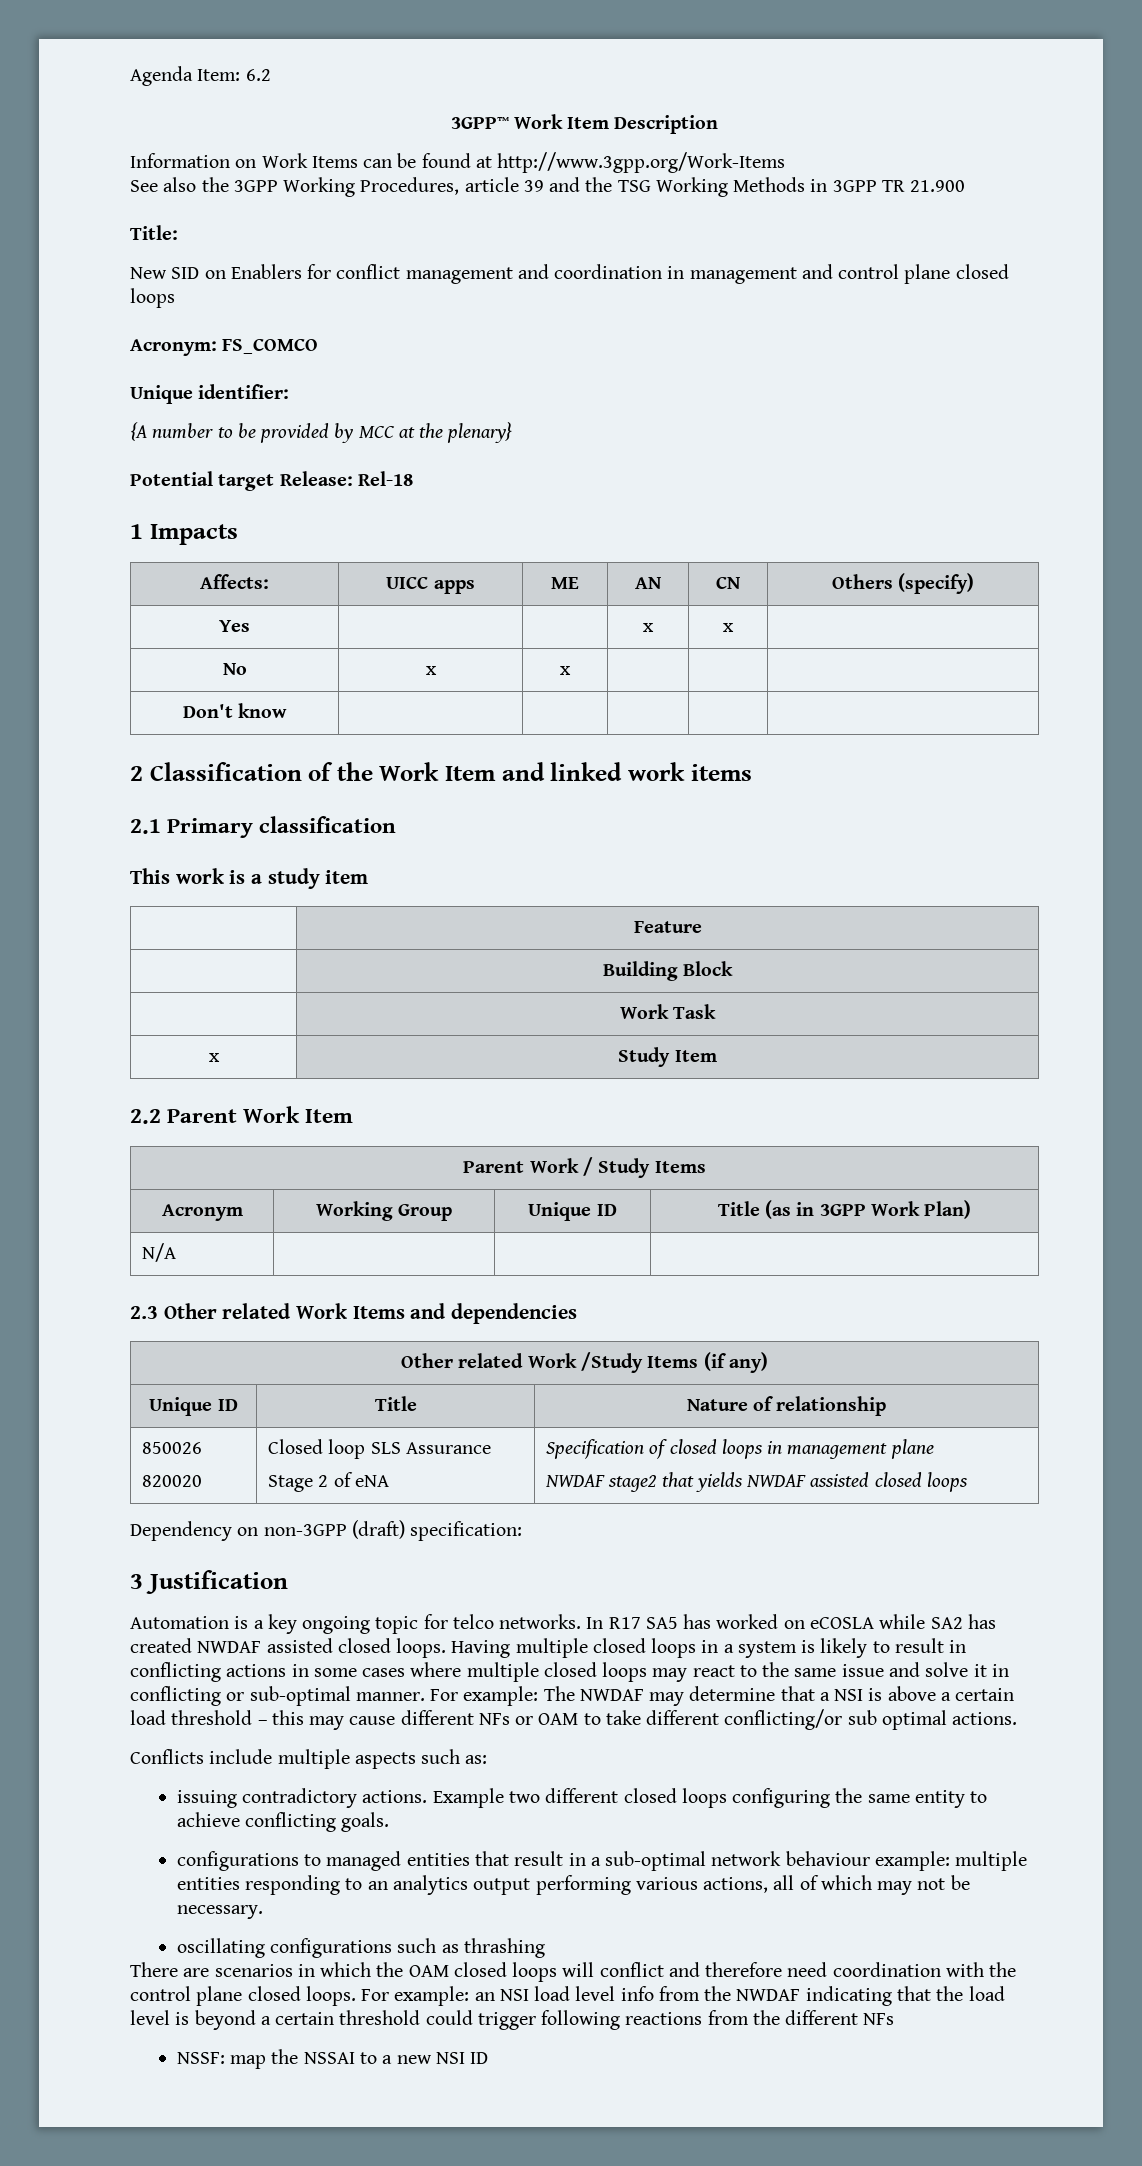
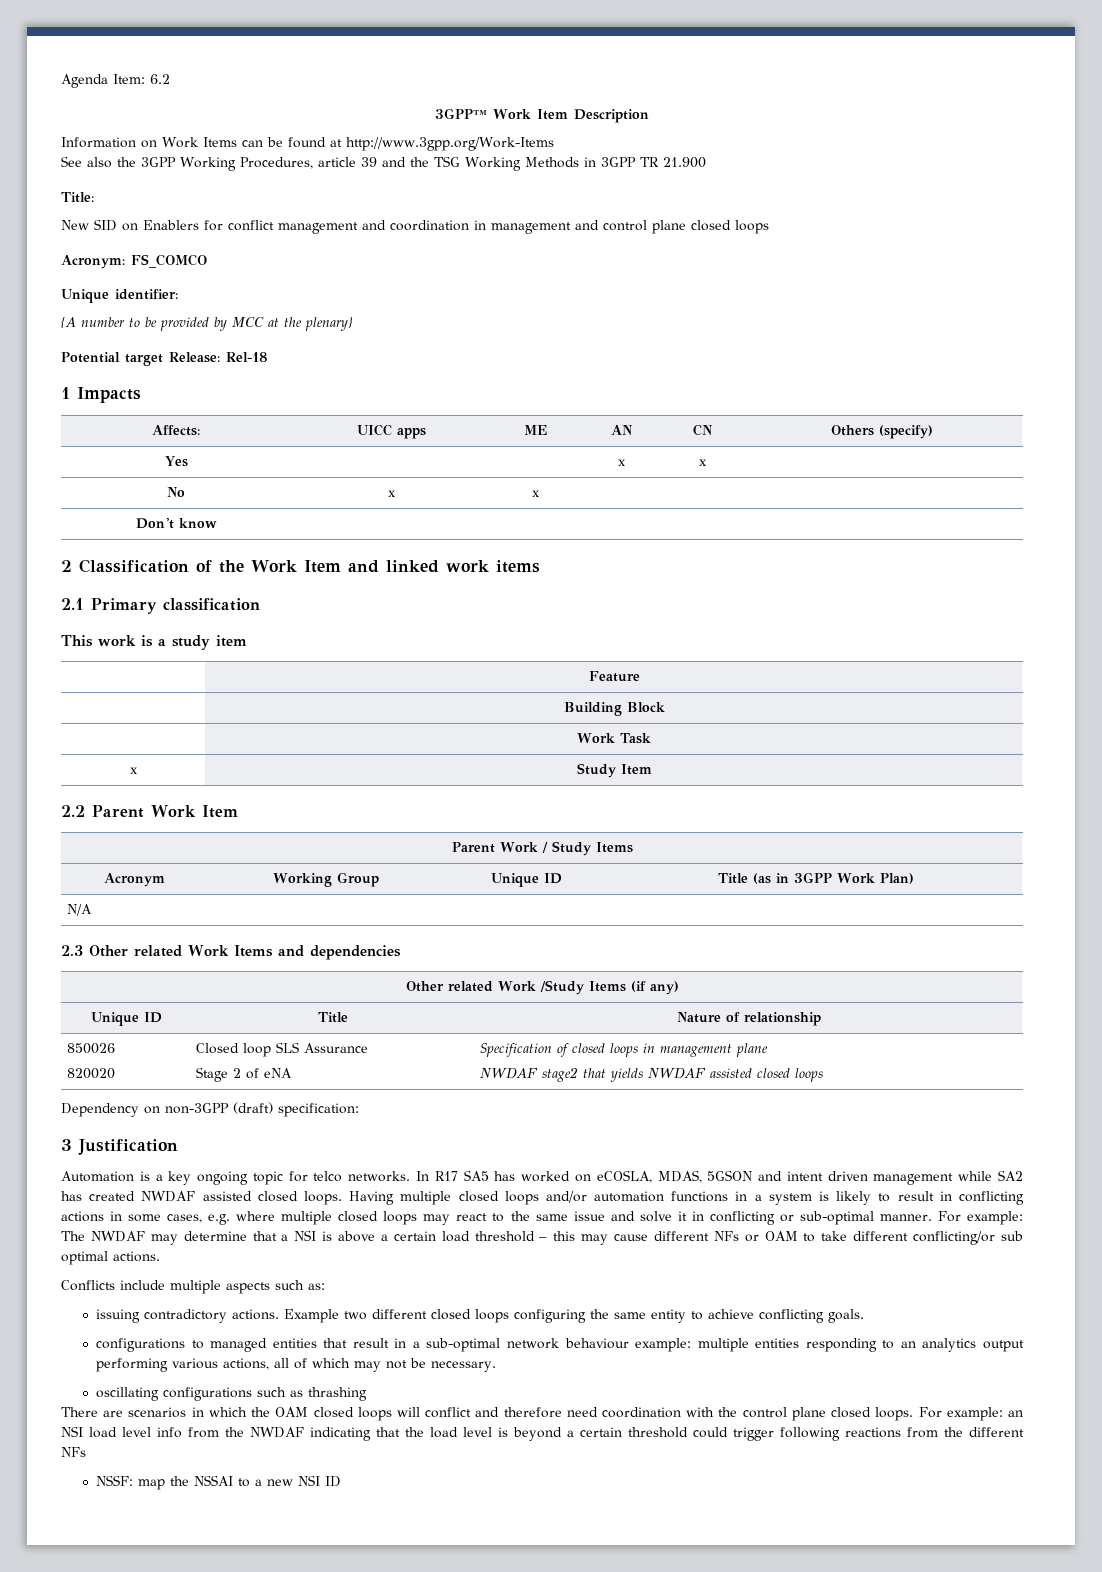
- In R17 SA5 has worked on eCOSLA while SA2 has created NWDAF assisted closed loops.
+ In R17 SA5 has worked on eCOSLA, MDAS, 5GSON and intent driven management while SA2 has created NWDAF assisted closed loops.
- Having multiple closed loops in a system is likely to result in conflicting actions in some cases where multiple closed loops may react to the same issue and solve it in conflicting or sub-optimal manner.
+ Having multiple closed loops and/or automation functions in a system is likely to result in conflicting actions in some cases, e.g. where multiple closed loops may react to the same issue and solve it in conflicting or sub-optimal manner.

